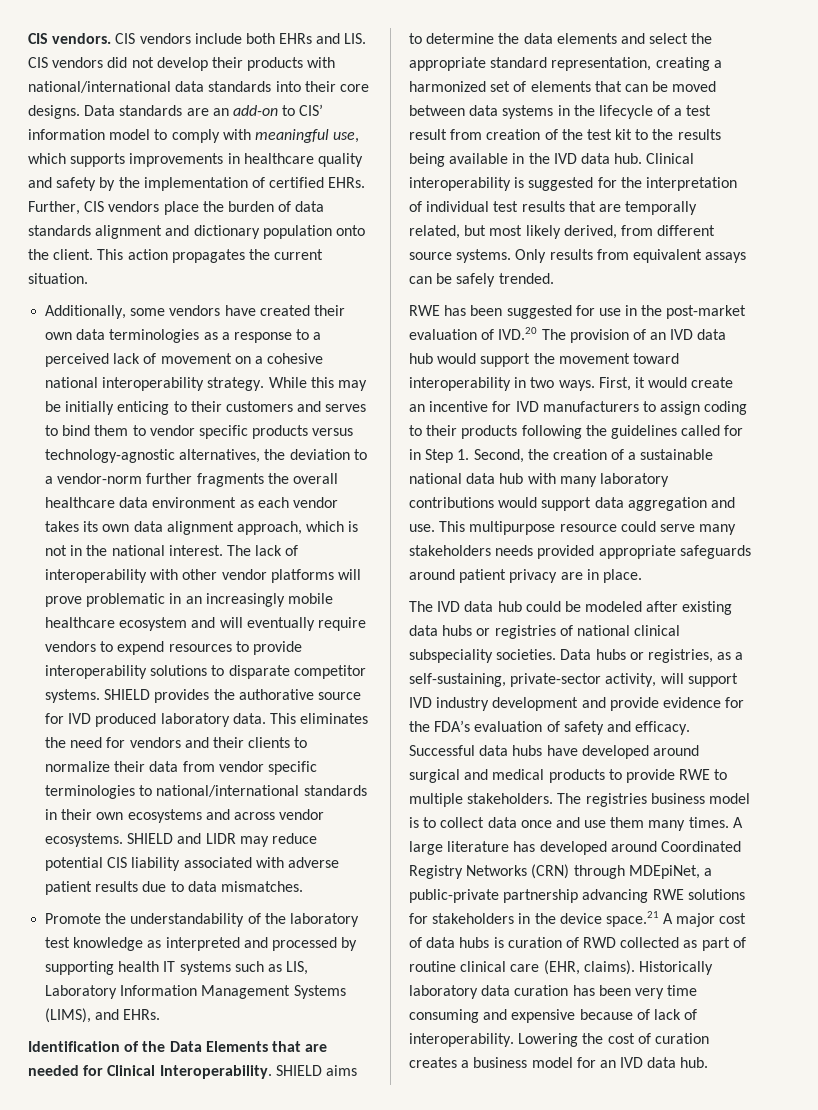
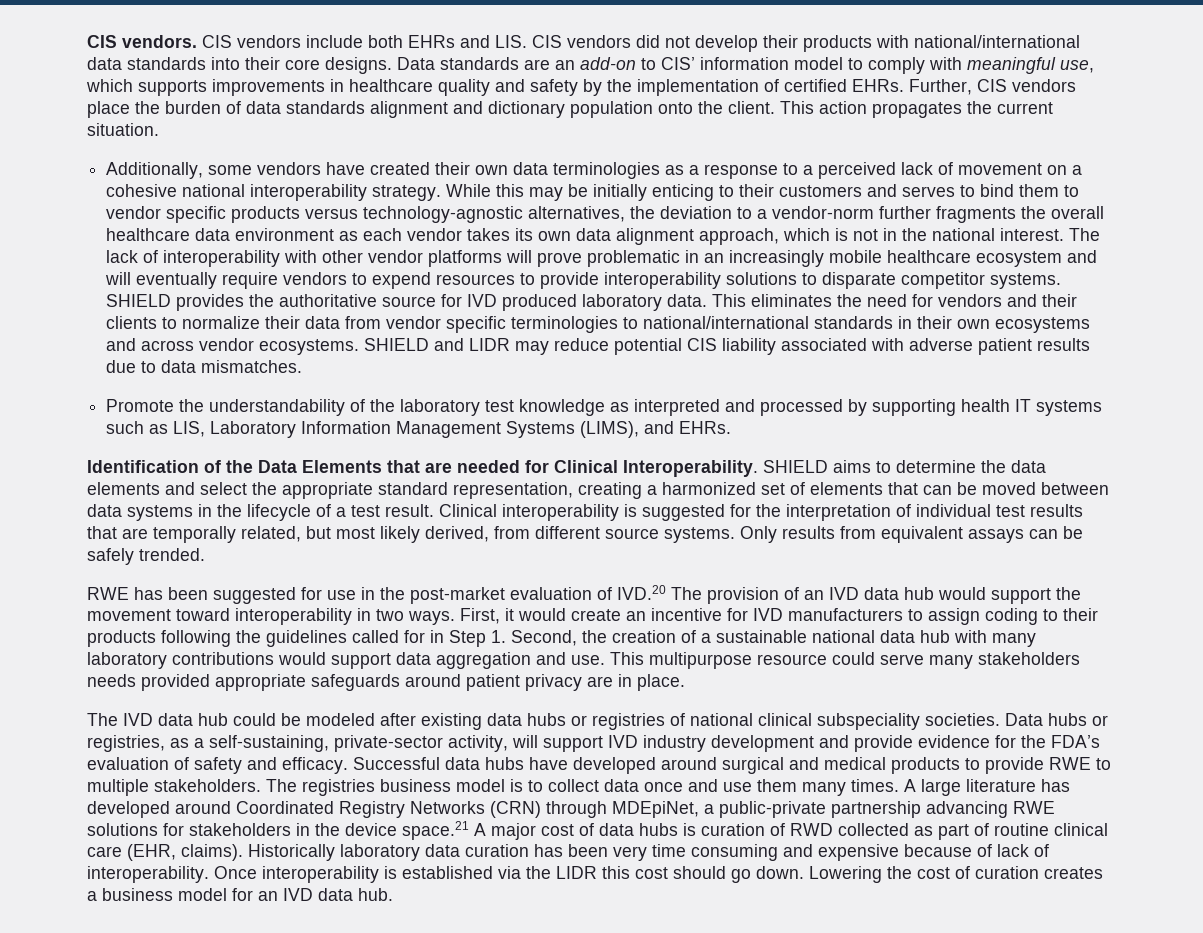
- SHIELD provides the authorative source for IVD produced laboratory data.
+ SHIELD provides the authoritative source for IVD produced laboratory data.
- SHIELD aims to determine the data elements and select the appropriate standard representation, creating a harmonized set of elements that can be moved between data systems in the lifecycle of a test result from creation of the test kit to the results being available in the IVD data hub.
+ SHIELD aims to determine the data elements and select the appropriate standard representation, creating a harmonized set of elements that can be moved between data systems in the lifecycle of a test result.
+ Once interoperability is established via the LIDR this cost should go down.

